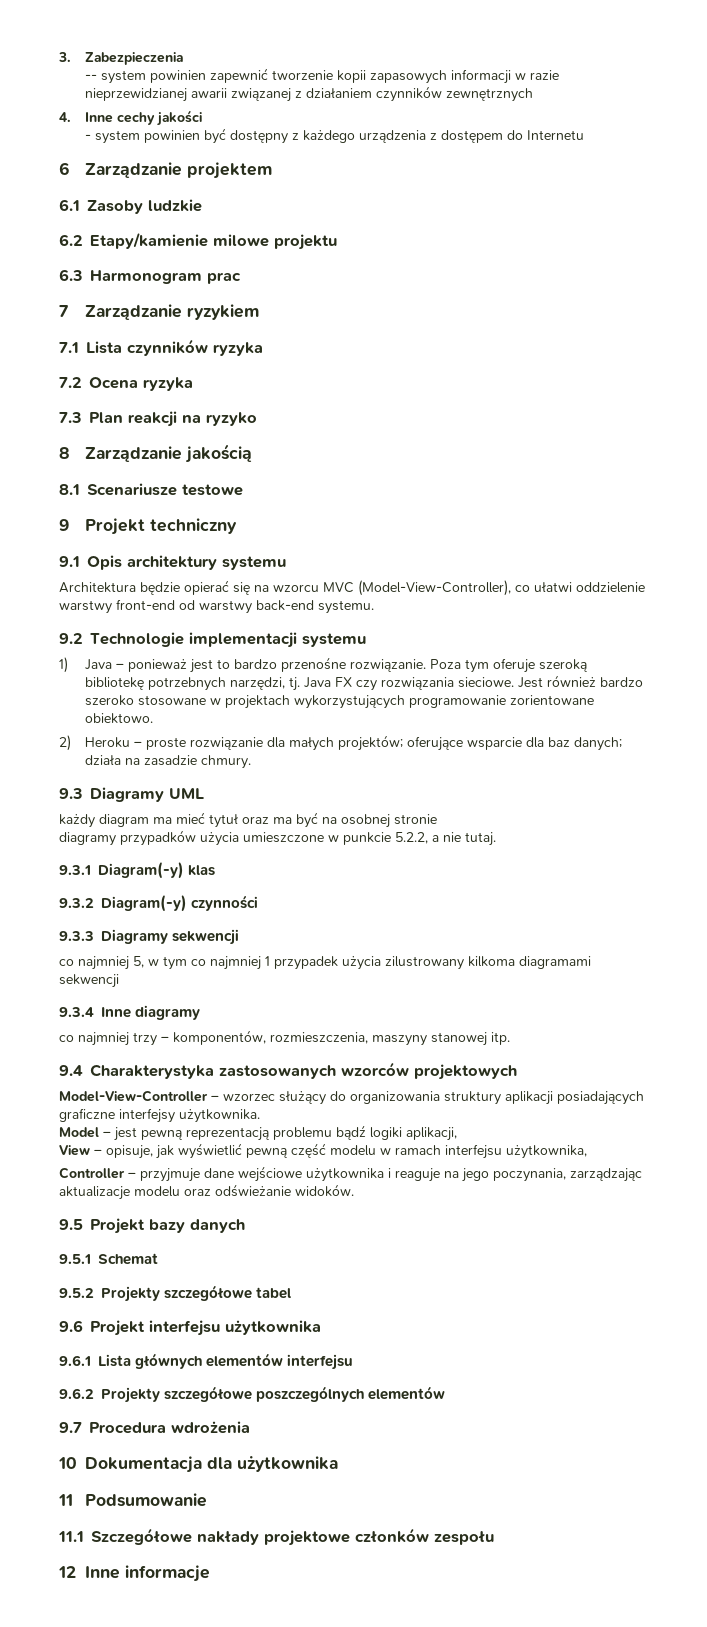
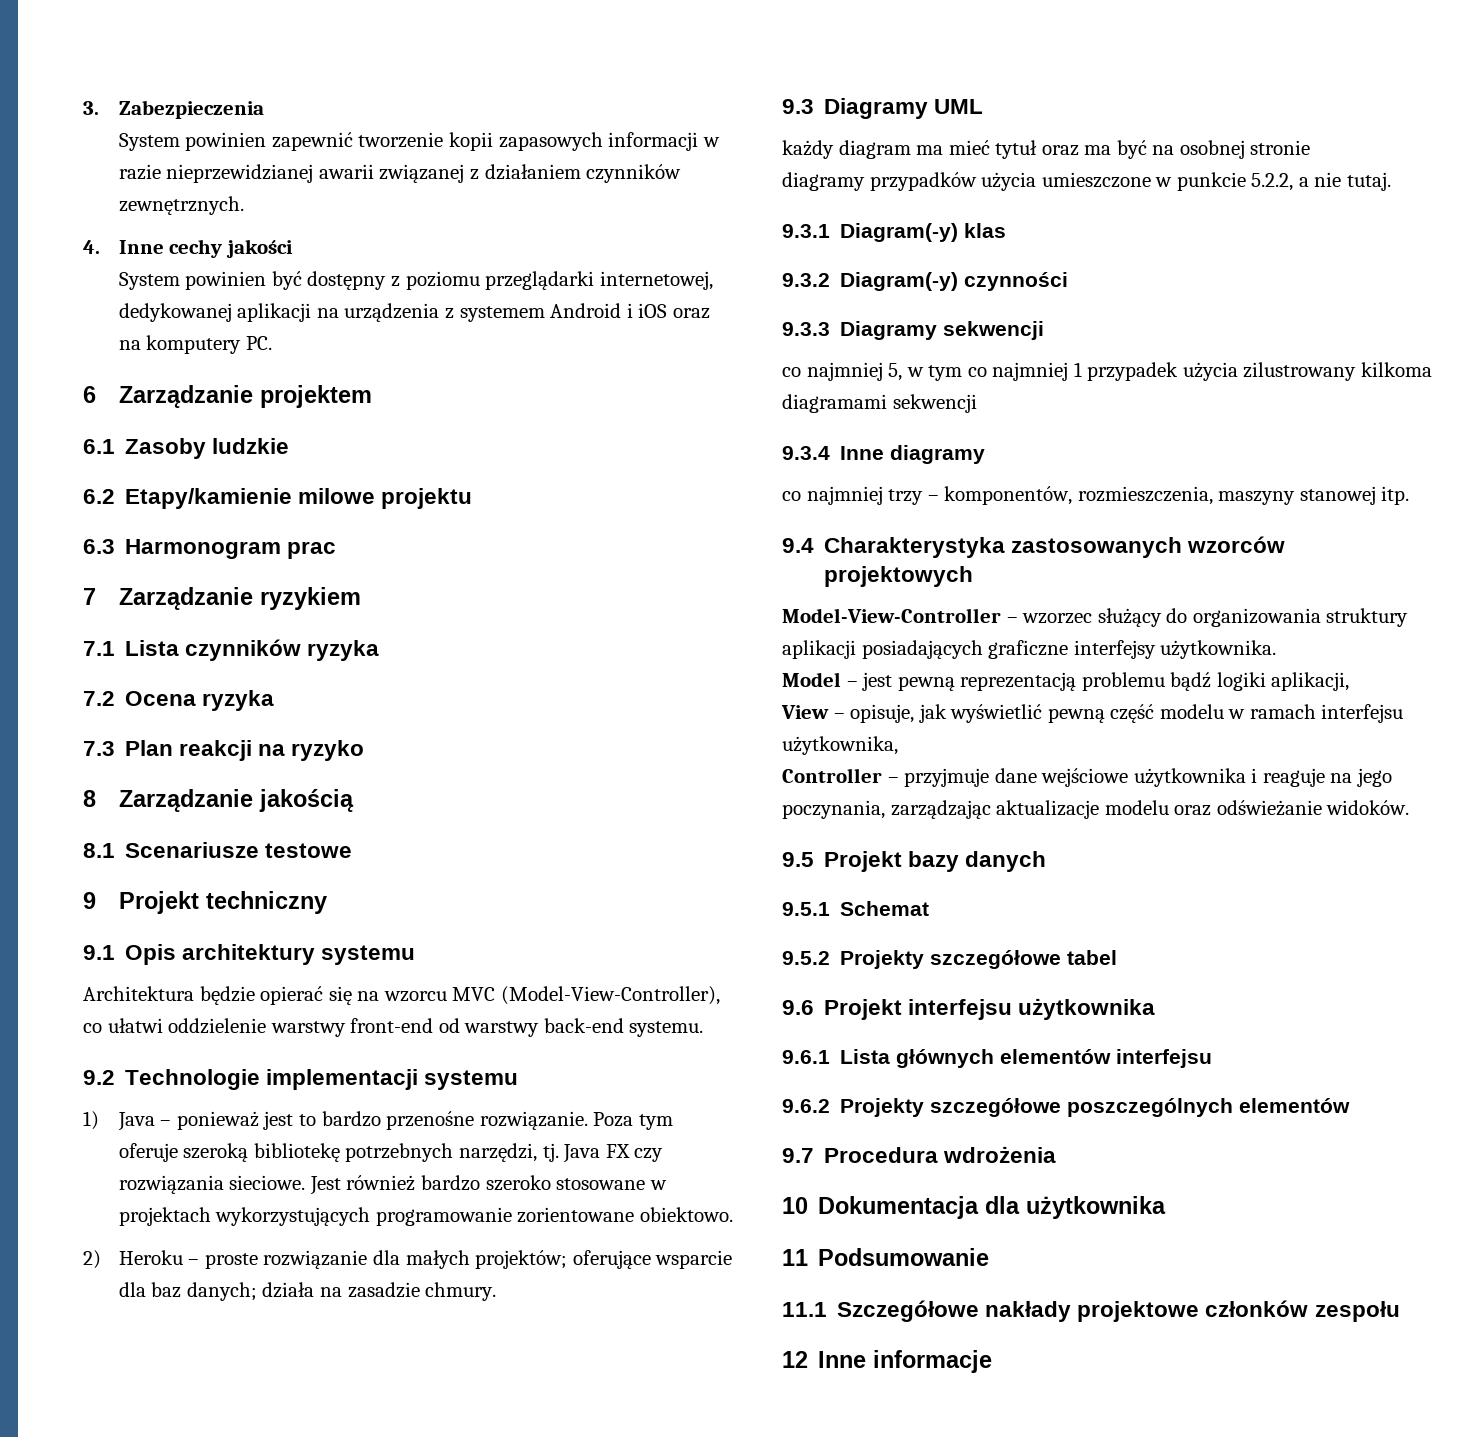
- -- system powinien zapewnić tworzenie kopii zapasowych informacji w razie nieprzewidzianej awarii związanej z działaniem czynników zewnętrznych
+ System powinien zapewnić tworzenie kopii zapasowych informacji w razie nieprzewidzianej awarii związanej z działaniem czynników zewnętrznych.
- - system powinien być dostępny z każdego urządzenia z dostępem do Internetu
+ System powinien być dostępny z poziomu przeglądarki internetowej, dedykowanej aplikacji na urządzenia z systemem Android i iOS oraz na komputery PC.

